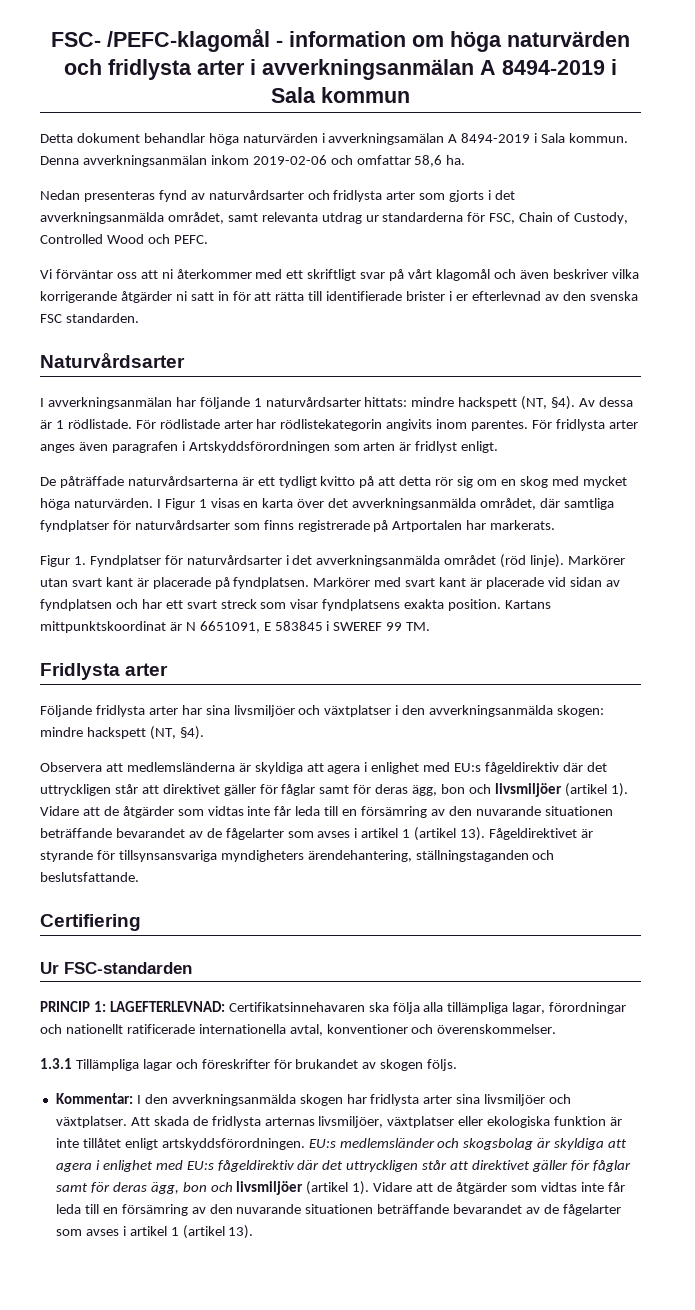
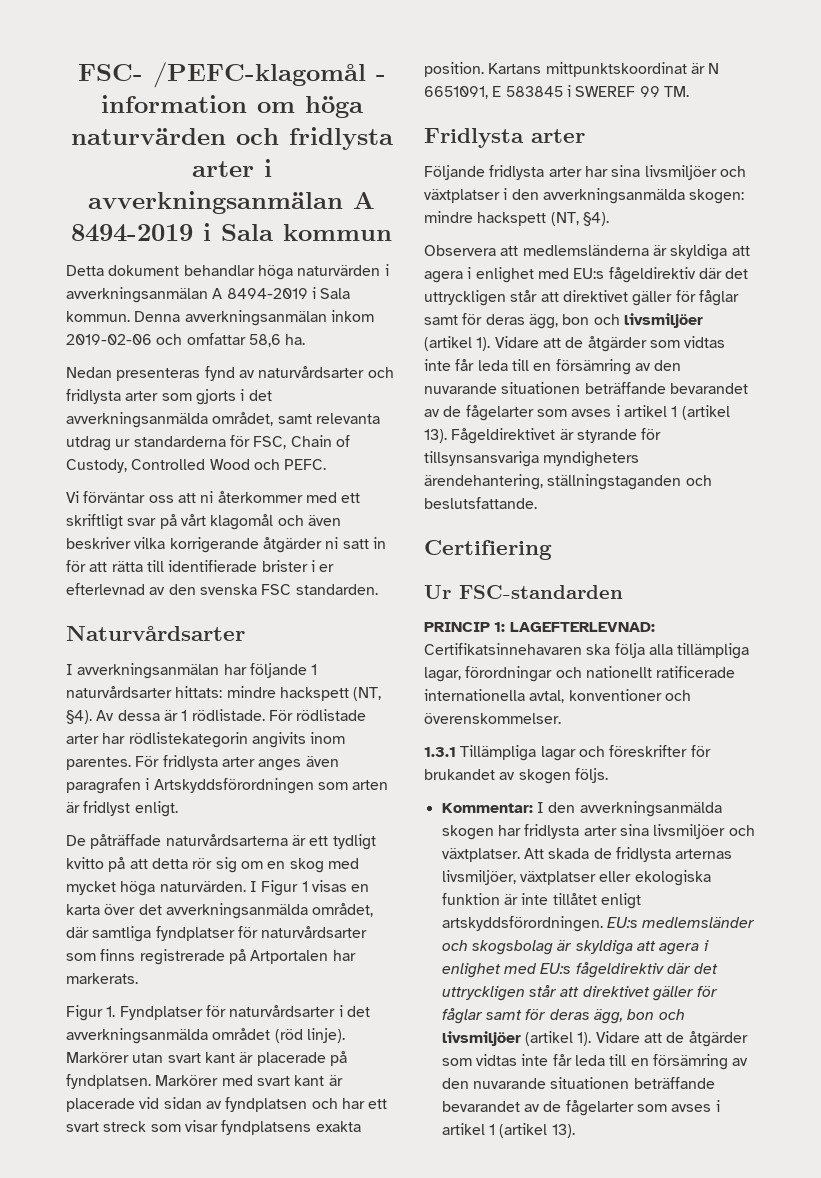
- Detta dokument behandlar höga naturvärden i avverkningsamälan A 8494-2019 i Sala kommun.
+ Detta dokument behandlar höga naturvärden i avverkningsanmälan A 8494-2019 i Sala kommun.

